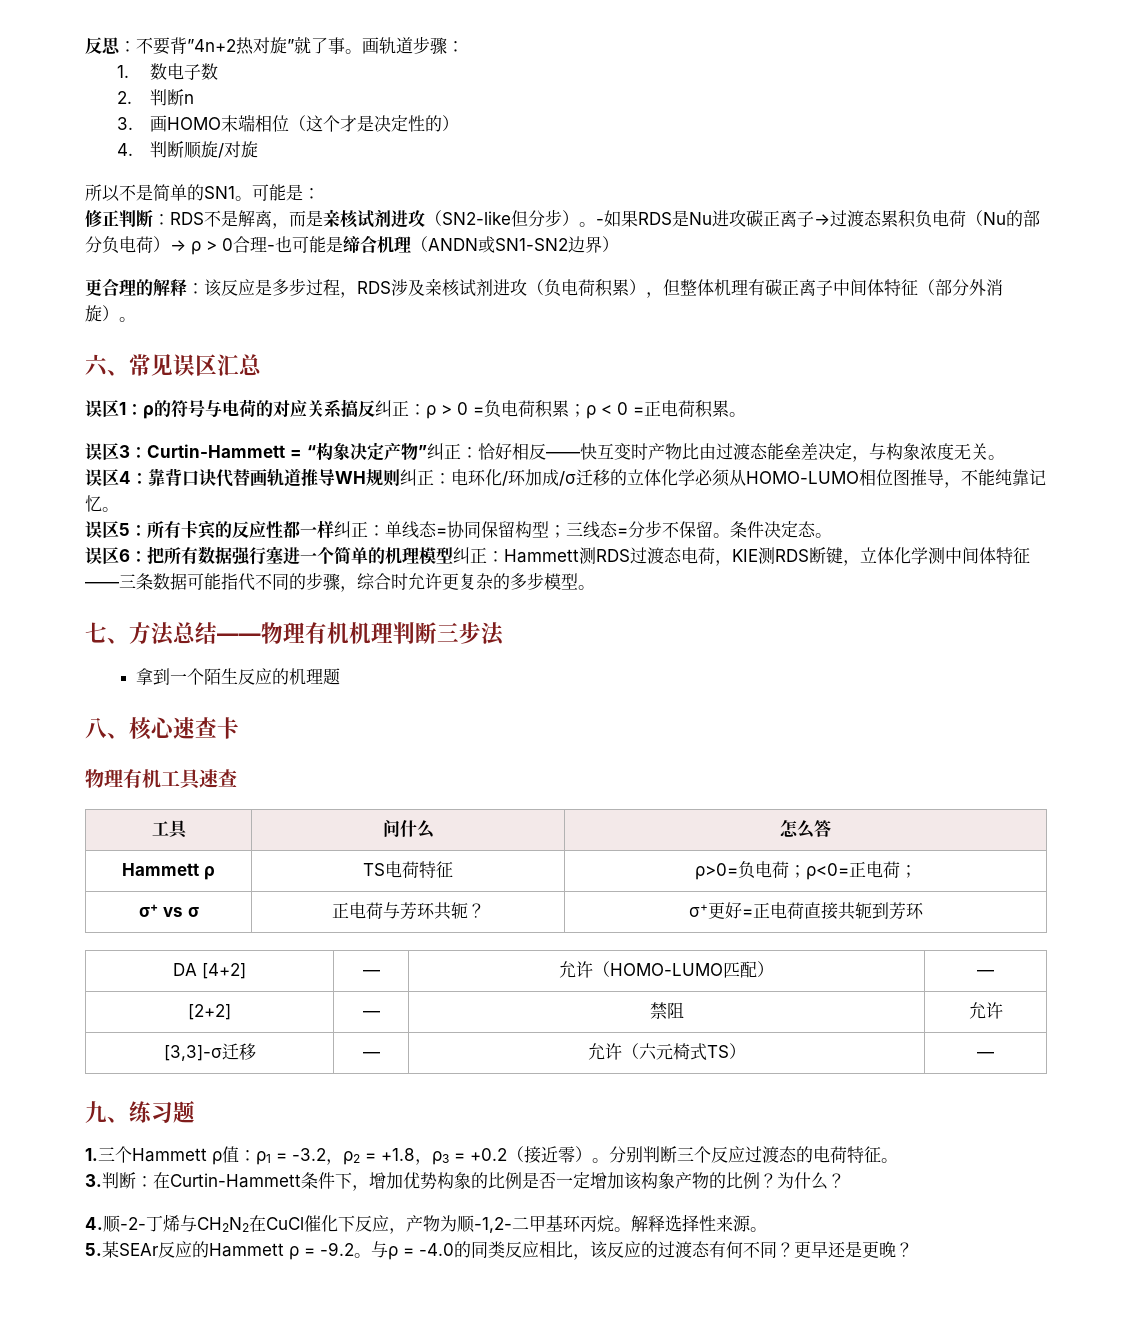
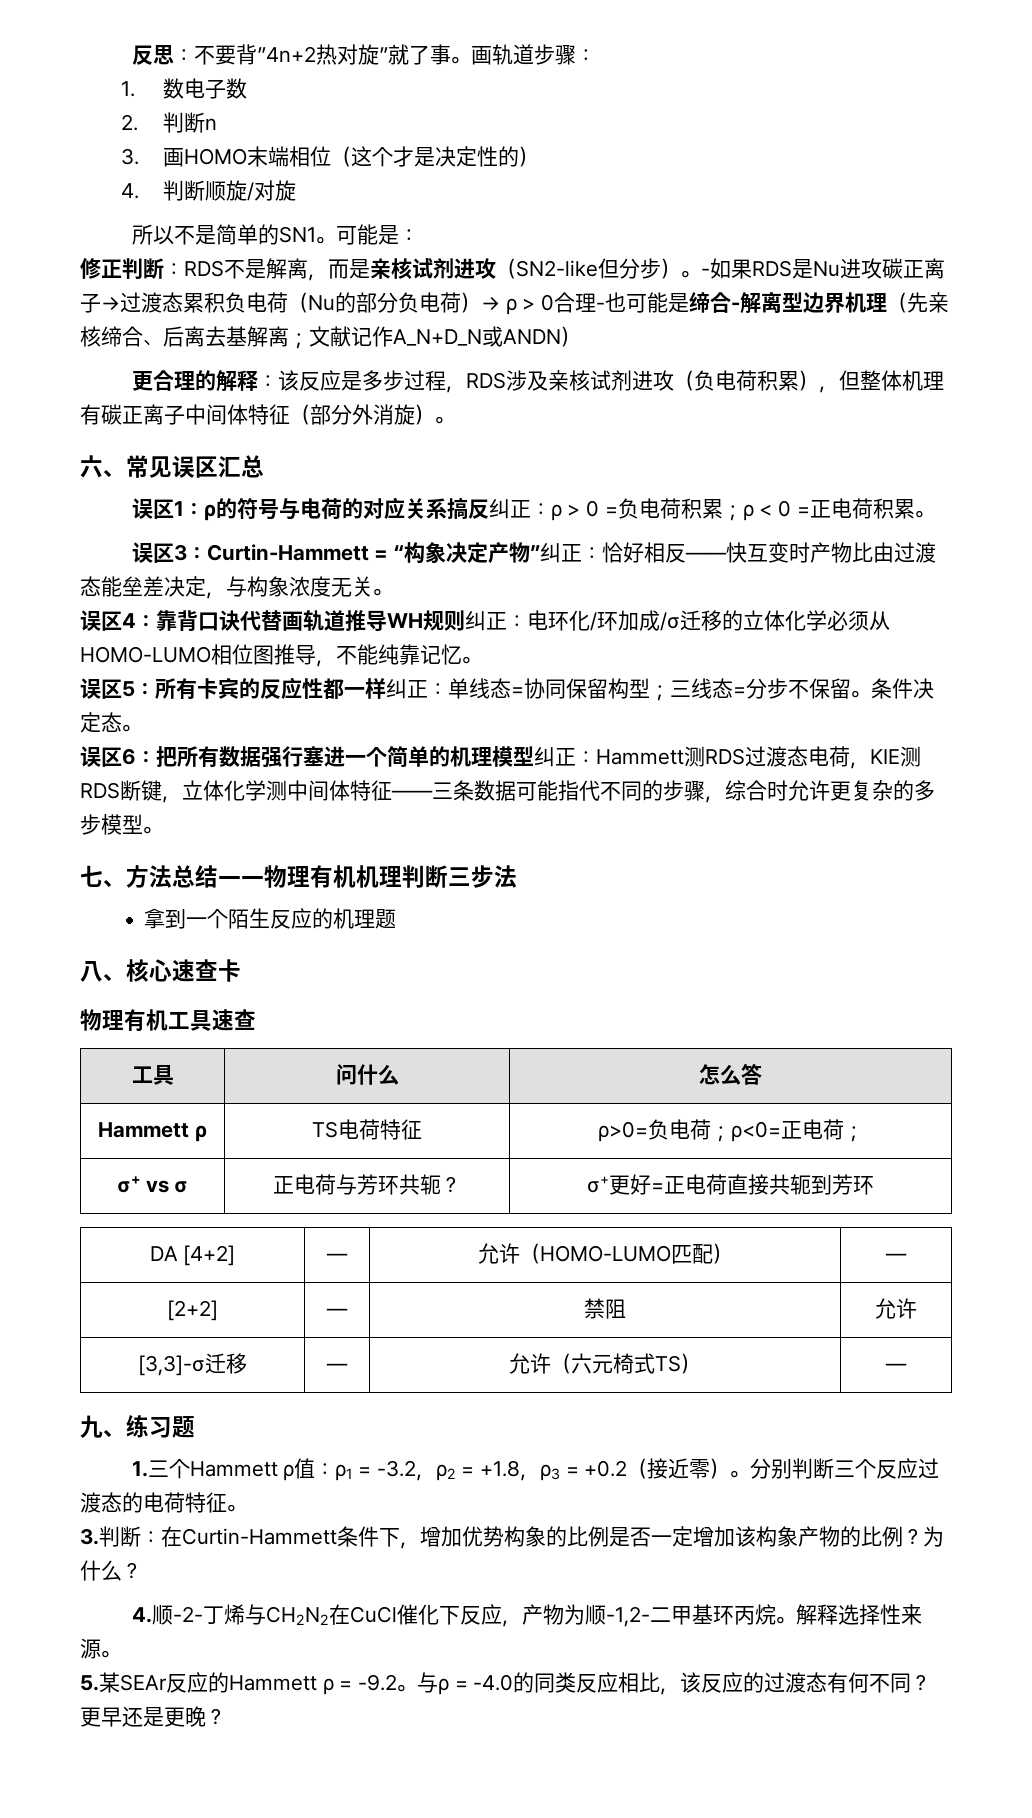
- -如果RDS是Nu进攻碳正离子→过渡态累积负电荷（Nu的部分负电荷）→ ρ > 0合理-也可能是缔合机理（ANDN或SN1-SN2边界）
+ -如果RDS是Nu进攻碳正离子→过渡态累积负电荷（Nu的部分负电荷）→ ρ > 0合理-也可能是缔合-解离型边界机理（先亲核缔合、后离去基解离；文献记作A_N+D_N或ANDN）

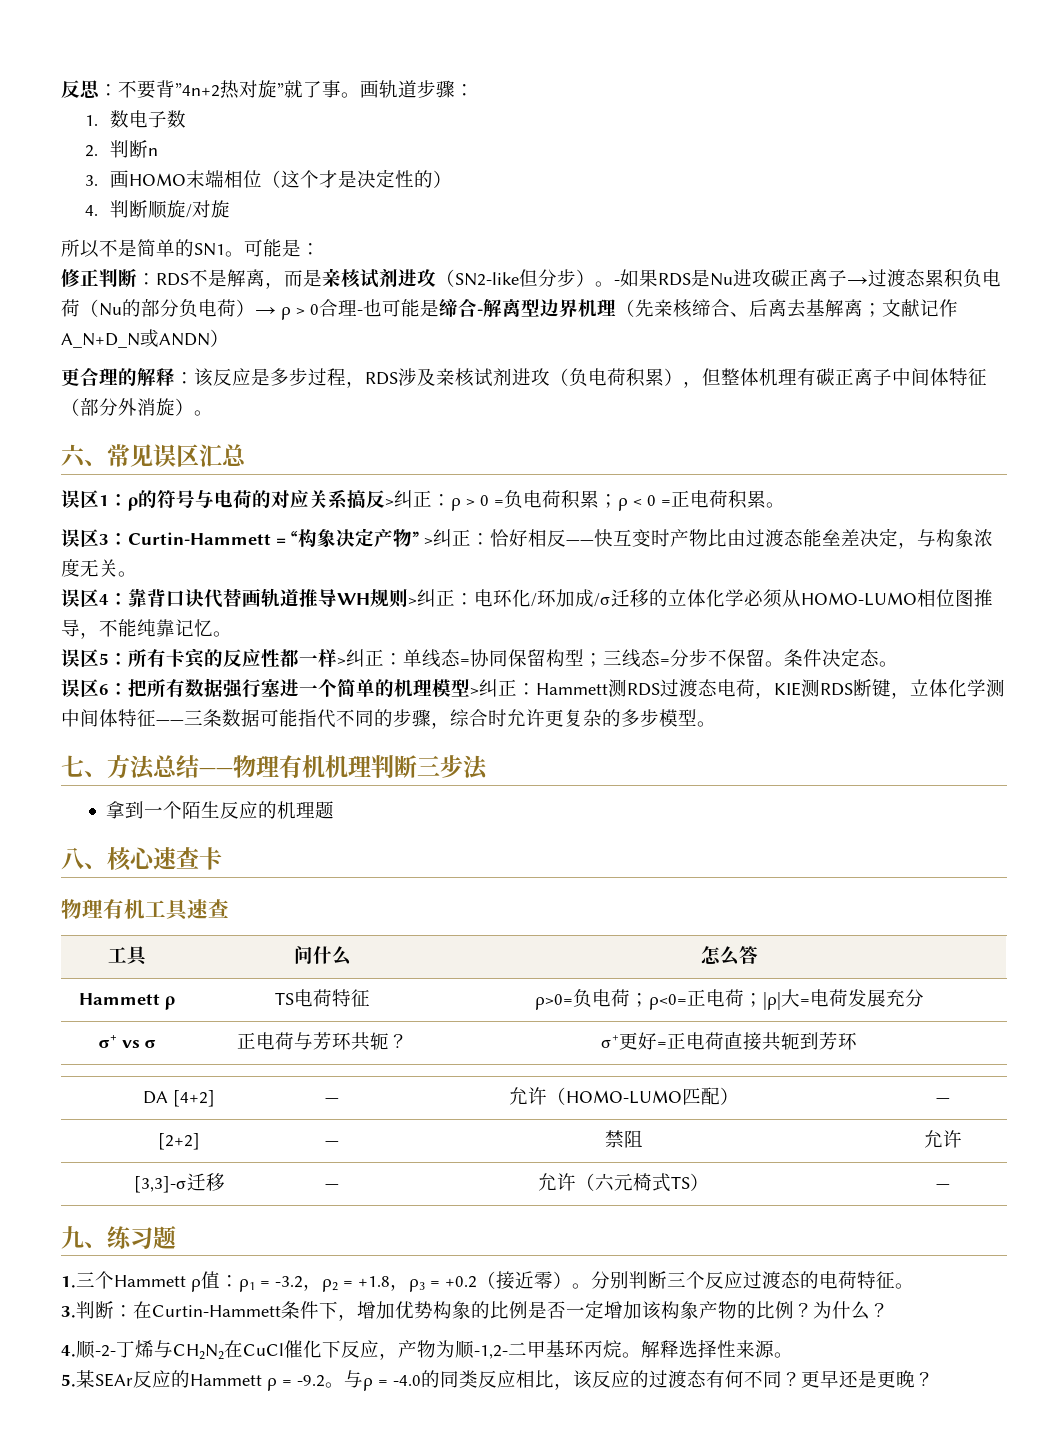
- 误区1：ρ的符号与电荷的对应关系搞反纠正：ρ > 0 =负电荷积累；ρ < 0 =正电荷积累。
+ 误区1：ρ的符号与电荷的对应关系搞反>纠正：ρ > 0 =负电荷积累；ρ < 0 =正电荷积累。
- 误区3：Curtin-Hammett = “构象决定产物”纠正：恰好相反——快互变时产物比由过渡态能垒差决定，与构象浓度无关。
+ 误区3：Curtin-Hammett = “构象决定产物” >纠正：恰好相反——快互变时产物比由过渡态能垒差决定，与构象浓度无关。
- 误区4：靠背口诀代替画轨道推导WH规则纠正：电环化/环加成/σ迁移的立体化学必须从HOMO-LUMO相位图推导，不能纯靠记忆。
+ 误区4：靠背口诀代替画轨道推导WH规则>纠正：电环化/环加成/σ迁移的立体化学必须从HOMO-LUMO相位图推导，不能纯靠记忆。
- 误区5：所有卡宾的反应性都一样纠正：单线态=协同保留构型；三线态=分步不保留。
+ 误区5：所有卡宾的反应性都一样>纠正：单线态=协同保留构型；三线态=分步不保留。
- 误区6：把所有数据强行塞进一个简单的机理模型纠正：Hammett测RDS过渡态电荷，KIE测RDS断键，立体化学测中间体特征——三条数据可能指代不同的步骤，综合时允许更复杂的多步模型。
+ 误区6：把所有数据强行塞进一个简单的机理模型>纠正：Hammett测RDS过渡态电荷，KIE测RDS断键，立体化学测中间体特征——三条数据可能指代不同的步骤，综合时允许更复杂的多步模型。
- Hammett ρ | TS电荷特征 | ρ>0=负电荷；ρ<0=正电荷；
+ Hammett ρ | TS电荷特征 | ρ>0=负电荷；ρ<0=正电荷；|ρ|大=电荷发展充分

